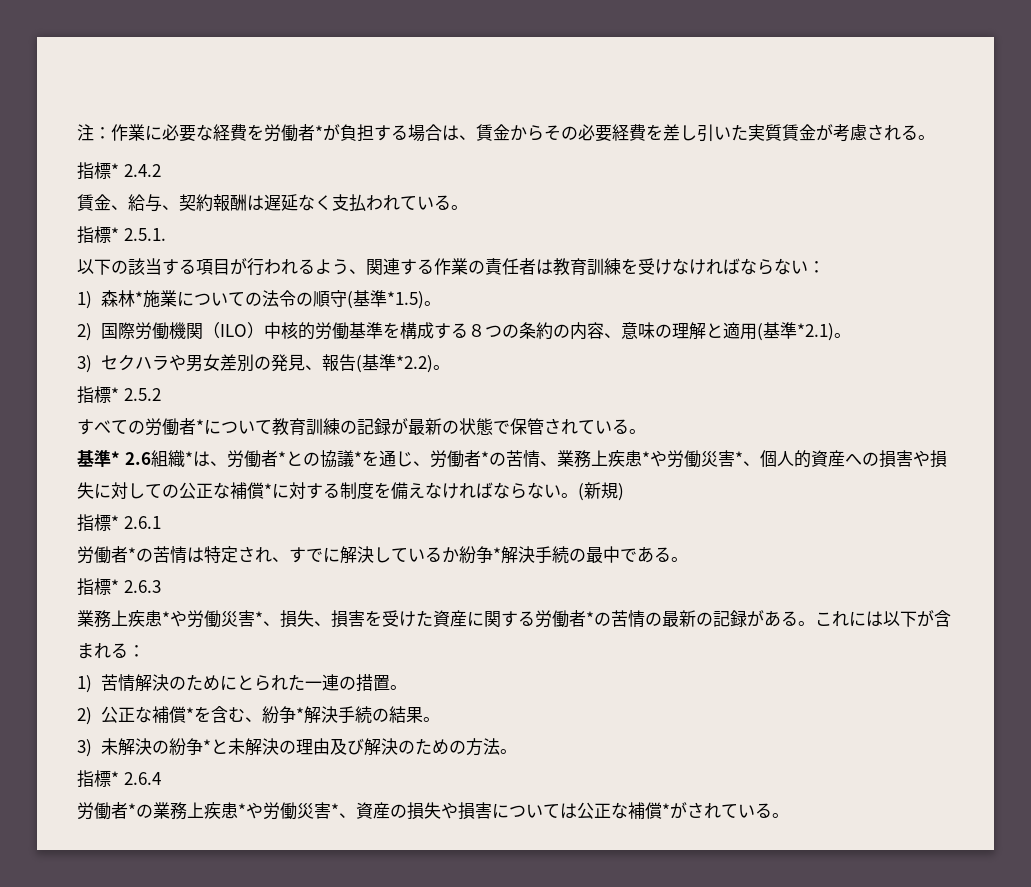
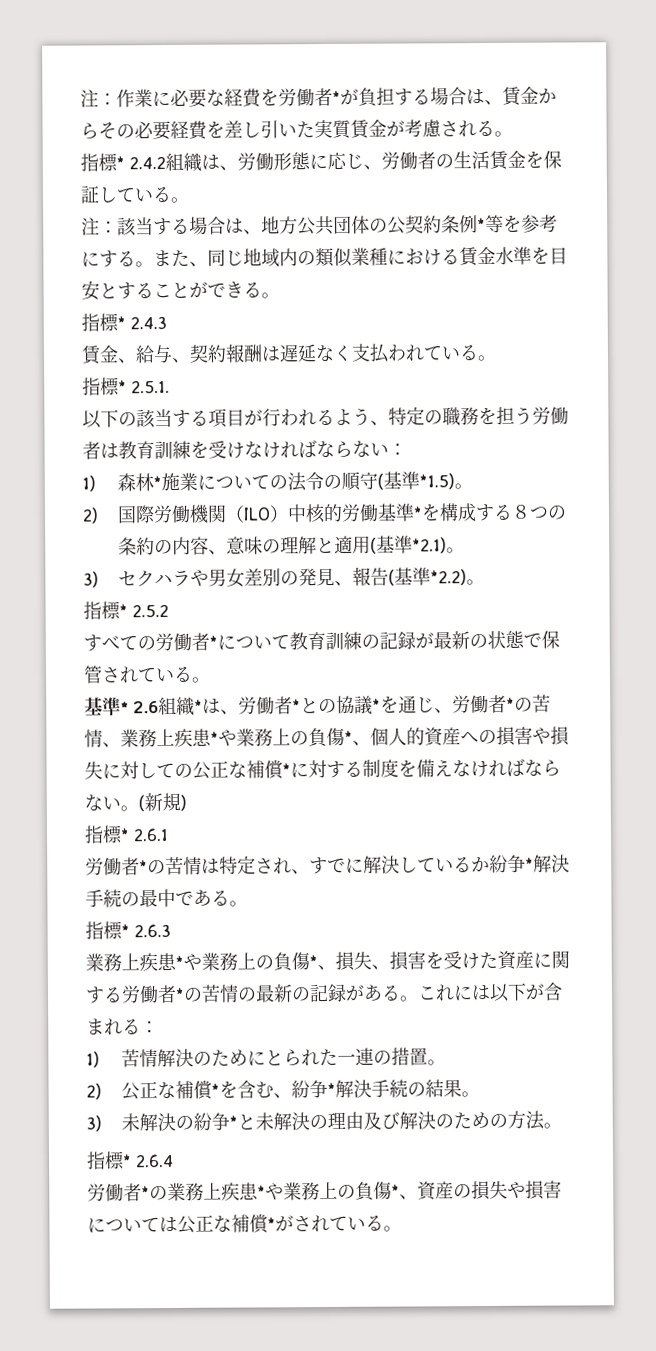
- 指標* 2.4.2
+ 指標* 2.4.2組織は、労働形態に応じ、労働者の生活賃金を保証している。
+ 注：該当する場合は、地方公共団体の公契約条例*等を参考にする。また、同じ地域内の類似業種における賃金水準を目安とすることができる。
+ 指標* 2.4.3
- 以下の該当する項目が行われるよう、関連する作業の責任者は教育訓練を受けなければならない：
+ 以下の該当する項目が行われるよう、特定の職務を担う労働者は教育訓練を受けなければならない：
- 2)国際労働機関（ILO）中核的労働基準を構成する８つの条約の内容、意味の理解と適用(基準*2.1)。
+ 2)国際労働機関（ILO）中核的労働基準*を構成する８つの条約の内容、意味の理解と適用(基準*2.1)。
- 基準* 2.6組織*は、労働者*との協議*を通じ、労働者*の苦情、業務上疾患*や労働災害*、個人的資産への損害や損失に対しての公正な補償*に対する制度を備えなければならない。
+ 基準* 2.6組織*は、労働者*との協議*を通じ、労働者*の苦情、業務上疾患*や業務上の負傷*、個人的資産への損害や損失に対しての公正な補償*に対する制度を備えなければならない。
- 業務上疾患*や労働災害*、損失、損害を受けた資産に関する労働者*の苦情の最新の記録がある。
+ 業務上疾患*や業務上の負傷*、損失、損害を受けた資産に関する労働者*の苦情の最新の記録がある。
- 労働者*の業務上疾患*や労働災害*、資産の損失や損害については公正な補償*がされている。
+ 労働者*の業務上疾患*や業務上の負傷*、資産の損失や損害については公正な補償*がされている。

